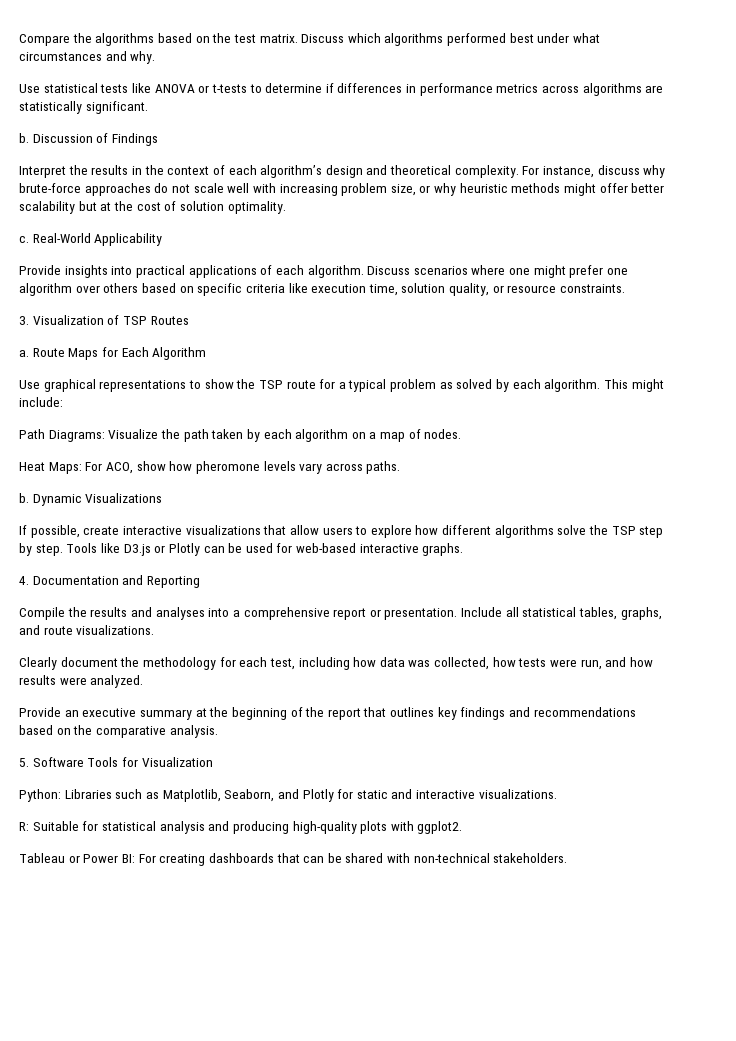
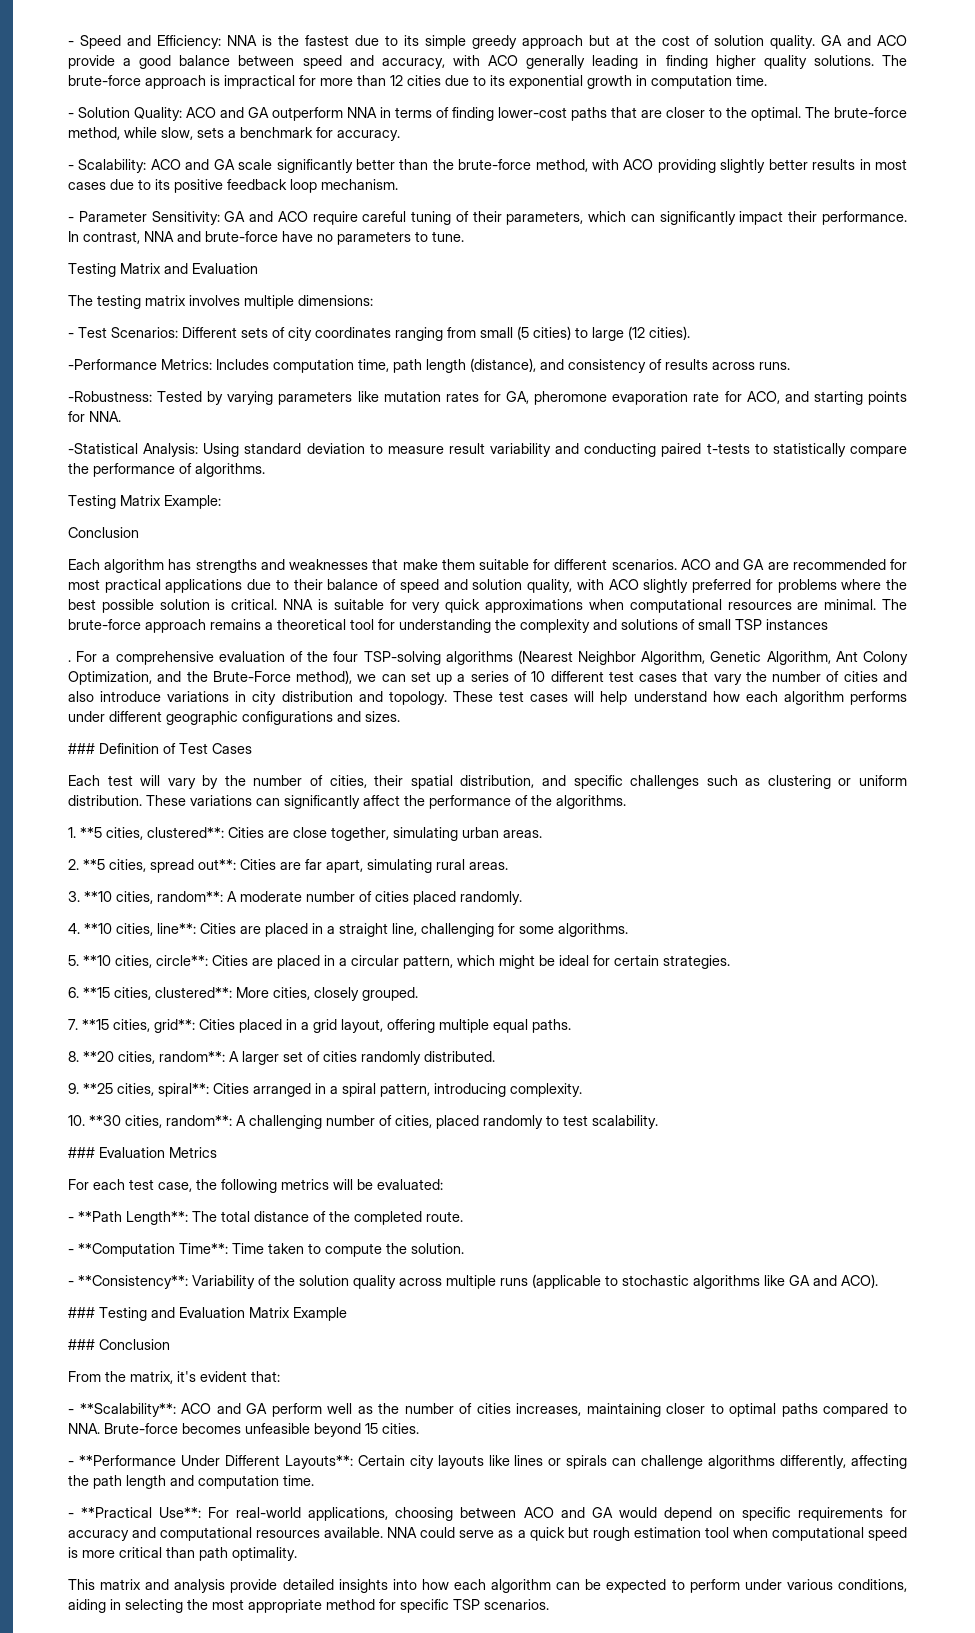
- Compare the algorithms based on the test matrix. Discuss which algorithms performed best under what circumstances and why.
- Use statistical tests like ANOVA or t-tests to determine if differences in performance metrics across algorithms are statistically significant.
- b. Discussion of Findings
- Interpret the results in the context of each algorithm’s design and theoretical complexity. For instance, discuss why brute-force approaches do not scale well with increasing problem size, or why heuristic methods might offer better scalability but at the cost of solution optimality.
- c. Real-World Applicability
- Provide insights into practical applications of each algorithm. Discuss scenarios where one might prefer one algorithm over others based on specific criteria like execution time, solution quality, or resource constraints.
- 3. Visualization of TSP Routes
- a. Route Maps for Each Algorithm
- Use graphical representations to show the TSP route for a typical problem as solved by each algorithm. This might include:
- Path Diagrams: Visualize the path taken by each algorithm on a map of nodes.
- Heat Maps: For ACO, show how pheromone levels vary across paths.
- b. Dynamic Visualizations
- If possible, create interactive visualizations that allow users to explore how different algorithms solve the TSP step by step. Tools like D3.js or Plotly can be used for web-based interactive graphs.
- 4. Documentation and Reporting
- Compile the results and analyses into a comprehensive report or presentation. Include all statistical tables, graphs, and route visualizations.
- Clearly document the methodology for each test, including how data was collected, how tests were run, and how results were analyzed.
- Provide an executive summary at the beginning of the report that outlines key findings and recommendations based on the comparative analysis.
- 5. Software Tools for Visualization
- Python: Libraries such as Matplotlib, Seaborn, and Plotly for static and interactive visualizations.
- R: Suitable for statistical analysis and producing high-quality plots with ggplot2.
- Tableau or Power BI: For creating dashboards that can be shared with non-technical stakeholders.
+ - Speed and Efficiency: NNA is the fastest due to its simple greedy approach but at the cost of solution quality. GA and ACO provide a good balance between speed and accuracy, with ACO generally leading in finding higher quality solutions. The brute-force approach is impractical for more than 12 cities due to its exponential growth in computation time.
+ - Solution Quality: ACO and GA outperform NNA in terms of finding lower-cost paths that are closer to the optimal. The brute-force method, while slow, sets a benchmark for accuracy.
+ - Scalability: ACO and GA scale significantly better than the brute-force method, with ACO providing slightly better results in most cases due to its positive feedback loop mechanism.
+ - Parameter Sensitivity: GA and ACO require careful tuning of their parameters, which can significantly impact their performance. In contrast, NNA and brute-force have no parameters to tune.
+ Testing Matrix and Evaluation
+ The testing matrix involves multiple dimensions:
+ - Test Scenarios: Different sets of city coordinates ranging from small (5 cities) to large (12 cities).
+ -Performance Metrics: Includes computation time, path length (distance), and consistency of results across runs.
+ -Robustness: Tested by varying parameters like mutation rates for GA, pheromone evaporation rate for ACO, and starting points for NNA.
+ -Statistical Analysis: Using standard deviation to measure result variability and conducting paired t-tests to statistically compare the performance of algorithms.
+ Testing Matrix Example:
+ Conclusion
+ Each algorithm has strengths and weaknesses that make them suitable for different scenarios. ACO and GA are recommended for most practical applications due to their balance of speed and solution quality, with ACO slightly preferred for problems where the best possible solution is critical. NNA is suitable for very quick approximations when computational resources are minimal. The brute-force approach remains a theoretical tool for understanding the complexity and solutions of small TSP instances
+ . For a comprehensive evaluation of the four TSP-solving algorithms (Nearest Neighbor Algorithm, Genetic Algorithm, Ant Colony Optimization, and the Brute-Force method), we can set up a series of 10 different test cases that vary the number of cities and also introduce variations in city distribution and topology. These test cases will help understand how each algorithm performs under different geographic configurations and sizes.
+ ### Definition of Test Cases
+ Each test will vary by the number of cities, their spatial distribution, and specific challenges such as clustering or uniform distribution. These variations can significantly affect the performance of the algorithms.
+ 1. **5 cities, clustered**: Cities are close together, simulating urban areas.
+ 2. **5 cities, spread out**: Cities are far apart, simulating rural areas.
+ 3. **10 cities, random**: A moderate number of cities placed randomly.
+ 4. **10 cities, line**: Cities are placed in a straight line, challenging for some algorithms.
+ 5. **10 cities, circle**: Cities are placed in a circular pattern, which might be ideal for certain strategies.
+ 6. **15 cities, clustered**: More cities, closely grouped.
+ 7. **15 cities, grid**: Cities placed in a grid layout, offering multiple equal paths.
+ 8. **20 cities, random**: A larger set of cities randomly distributed.
+ 9. **25 cities, spiral**: Cities arranged in a spiral pattern, introducing complexity.
+ 10. **30 cities, random**: A challenging number of cities, placed randomly to test scalability.
+ ### Evaluation Metrics
+ For each test case, the following metrics will be evaluated:
+ - **Path Length**: The total distance of the completed route.
+ - **Computation Time**: Time taken to compute the solution.
+ - **Consistency**: Variability of the solution quality across multiple runs (applicable to stochastic algorithms like GA and ACO).
+ ### Testing and Evaluation Matrix Example
+ ### Conclusion
+ From the matrix, it's evident that:
+ - **Scalability**: ACO and GA perform well as the number of cities increases, maintaining closer to optimal paths compared to NNA. Brute-force becomes unfeasible beyond 15 cities.
+ - **Performance Under Different Layouts**: Certain city layouts like lines or spirals can challenge algorithms differently, affecting the path length and computation time.
+ - **Practical Use**: For real-world applications, choosing between ACO and GA would depend on specific requirements for accuracy and computational resources available. NNA could serve as a quick but rough estimation tool when computational speed is more critical than path optimality.
+ This matrix and analysis provide detailed insights into how each algorithm can be expected to perform under various conditions, aiding in selecting the most appropriate method for specific TSP scenarios.

